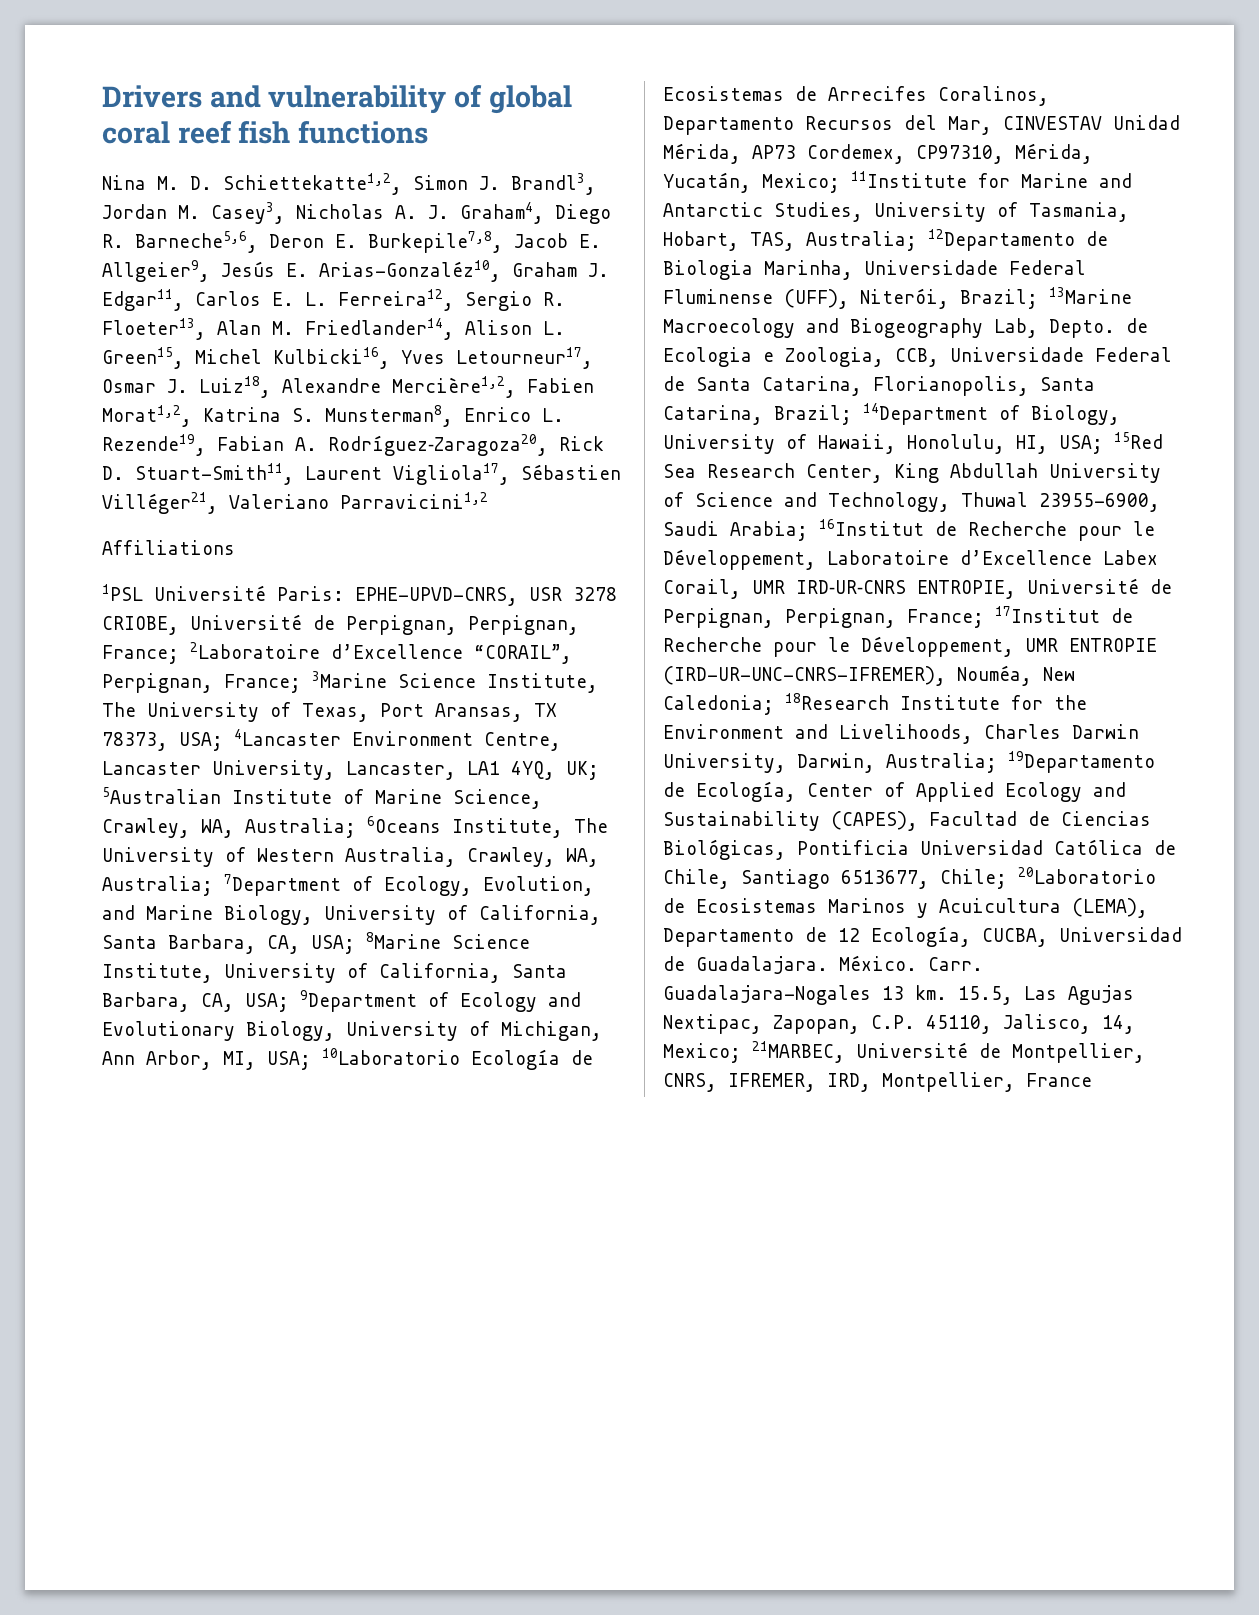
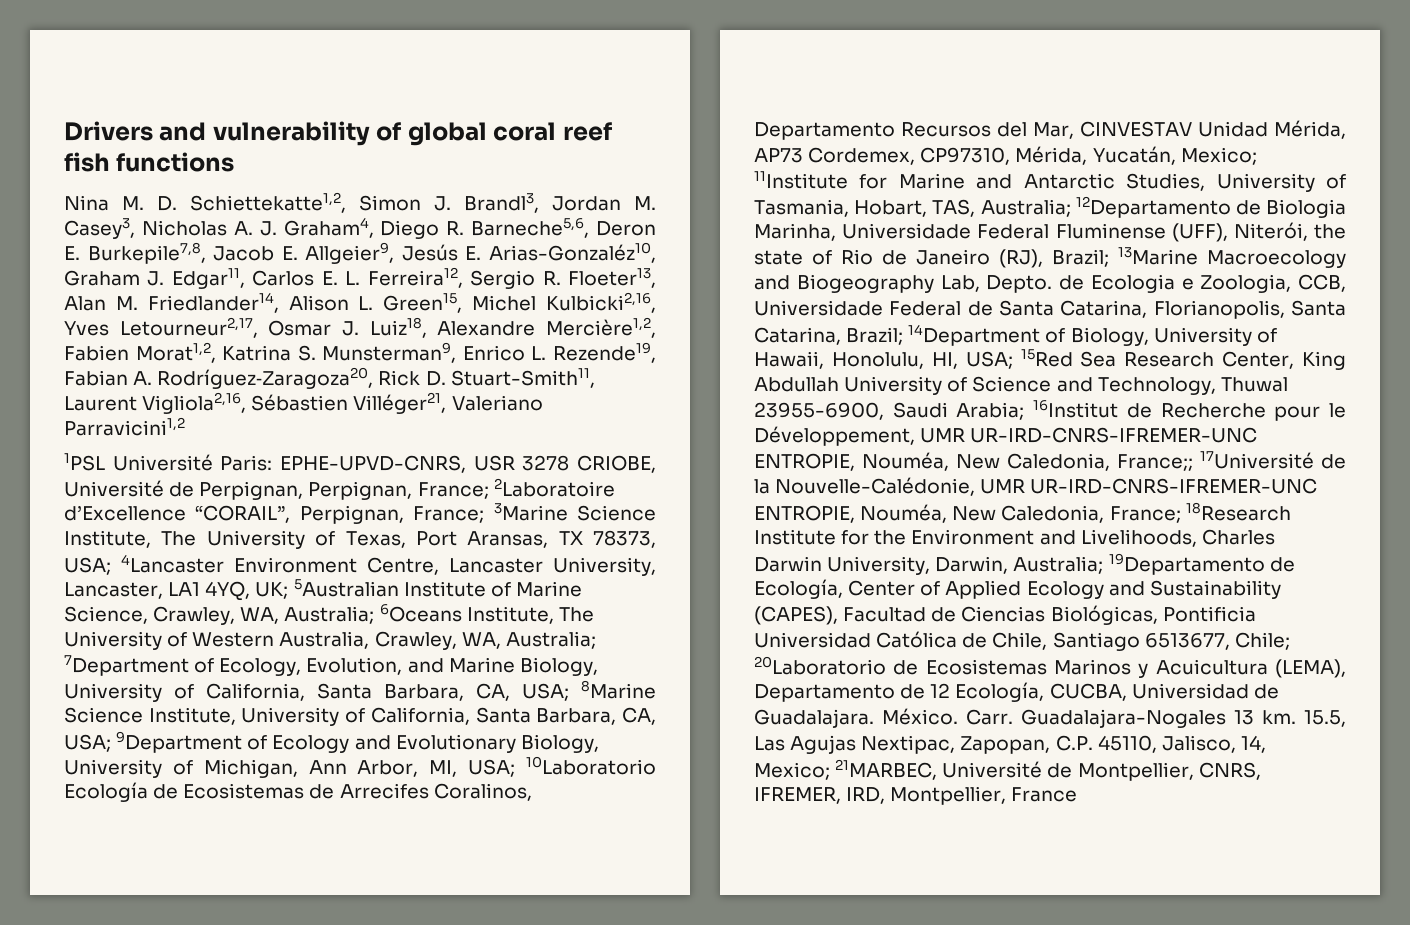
- Nina M. D. Schiettekatte1,2, Simon J. Brandl3, Jordan M. Casey3, Nicholas A. J. Graham4, Diego R. Barneche5,6, Deron E. Burkepile7,8, Jacob E. Allgeier9, Jesús E. Arias-Gonzaléz10, Graham J. Edgar11, Carlos E. L. Ferreira12, Sergio R. Floeter13, Alan M. Friedlander14, Alison L. Green15, Michel Kulbicki16, Yves Letourneur17, Osmar J. Luiz18, Alexandre Mercière1,2, Fabien Morat1,2, Katrina S. Munsterman8, Enrico L. Rezende19, Fabian A. Rodríguez‐Zaragoza20, Rick D. Stuart-Smith11, Laurent Vigliola17, Sébastien Villéger21, Valeriano Parravicini1,2
+ Nina M. D. Schiettekatte1,2, Simon J. Brandl3, Jordan M. Casey3, Nicholas A. J. Graham4, Diego R. Barneche5,6, Deron E. Burkepile7,8, Jacob E. Allgeier9, Jesús E. Arias-Gonzaléz10, Graham J. Edgar11, Carlos E. L. Ferreira12, Sergio R. Floeter13, Alan M. Friedlander14, Alison L. Green15, Michel Kulbicki2,16, Yves Letourneur2,17, Osmar J. Luiz18, Alexandre Mercière1,2, Fabien Morat1,2, Katrina S. Munsterman9, Enrico L. Rezende19, Fabian A. Rodríguez‐Zaragoza20, Rick D. Stuart-Smith11, Laurent Vigliola2,16, Sébastien Villéger21, Valeriano Parravicini1,2
- Affiliations
- 12Departamento de Biologia Marinha, Universidade Federal Fluminense (UFF), Niterói, Brazil;
+ 12Departamento de Biologia Marinha, Universidade Federal Fluminense (UFF), Niterói, the state of Rio de Janeiro (RJ), Brazil;
- 16Institut de Recherche pour le Développement, Laboratoire d’Excellence Labex Corail, UMR IRD‐UR‐CNRS ENTROPIE, Université de Perpignan, Perpignan, France; 17Institut de Recherche pour le Développement, UMR ENTROPIE (IRD-UR-UNC-CNRS-IFREMER), Nouméa, New Caledonia;
+ 16Institut de Recherche pour le Développement, UMR UR-IRD-CNRS-IFREMER-UNC ENTROPIE, Nouméa, New Caledonia, France;; 17Université de la Nouvelle-Calédonie, UMR UR-IRD-CNRS-IFREMER-UNC ENTROPIE, Nouméa, New Caledonia, France;

